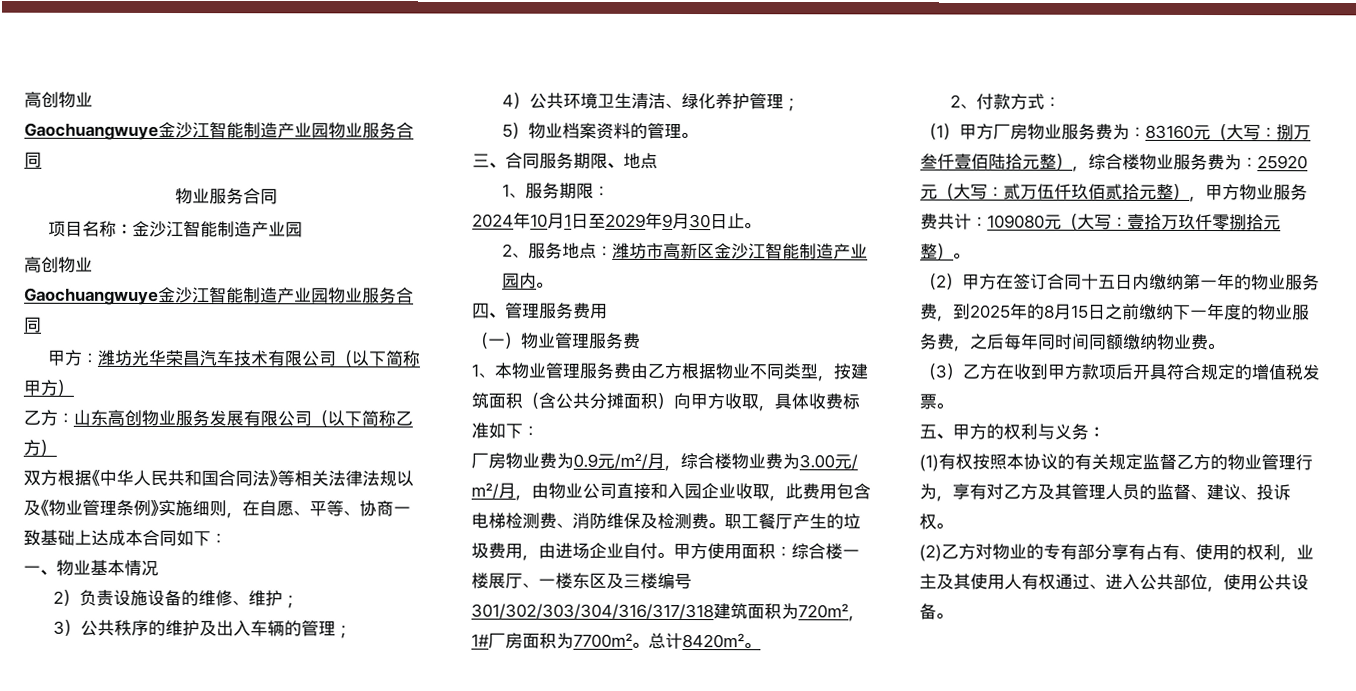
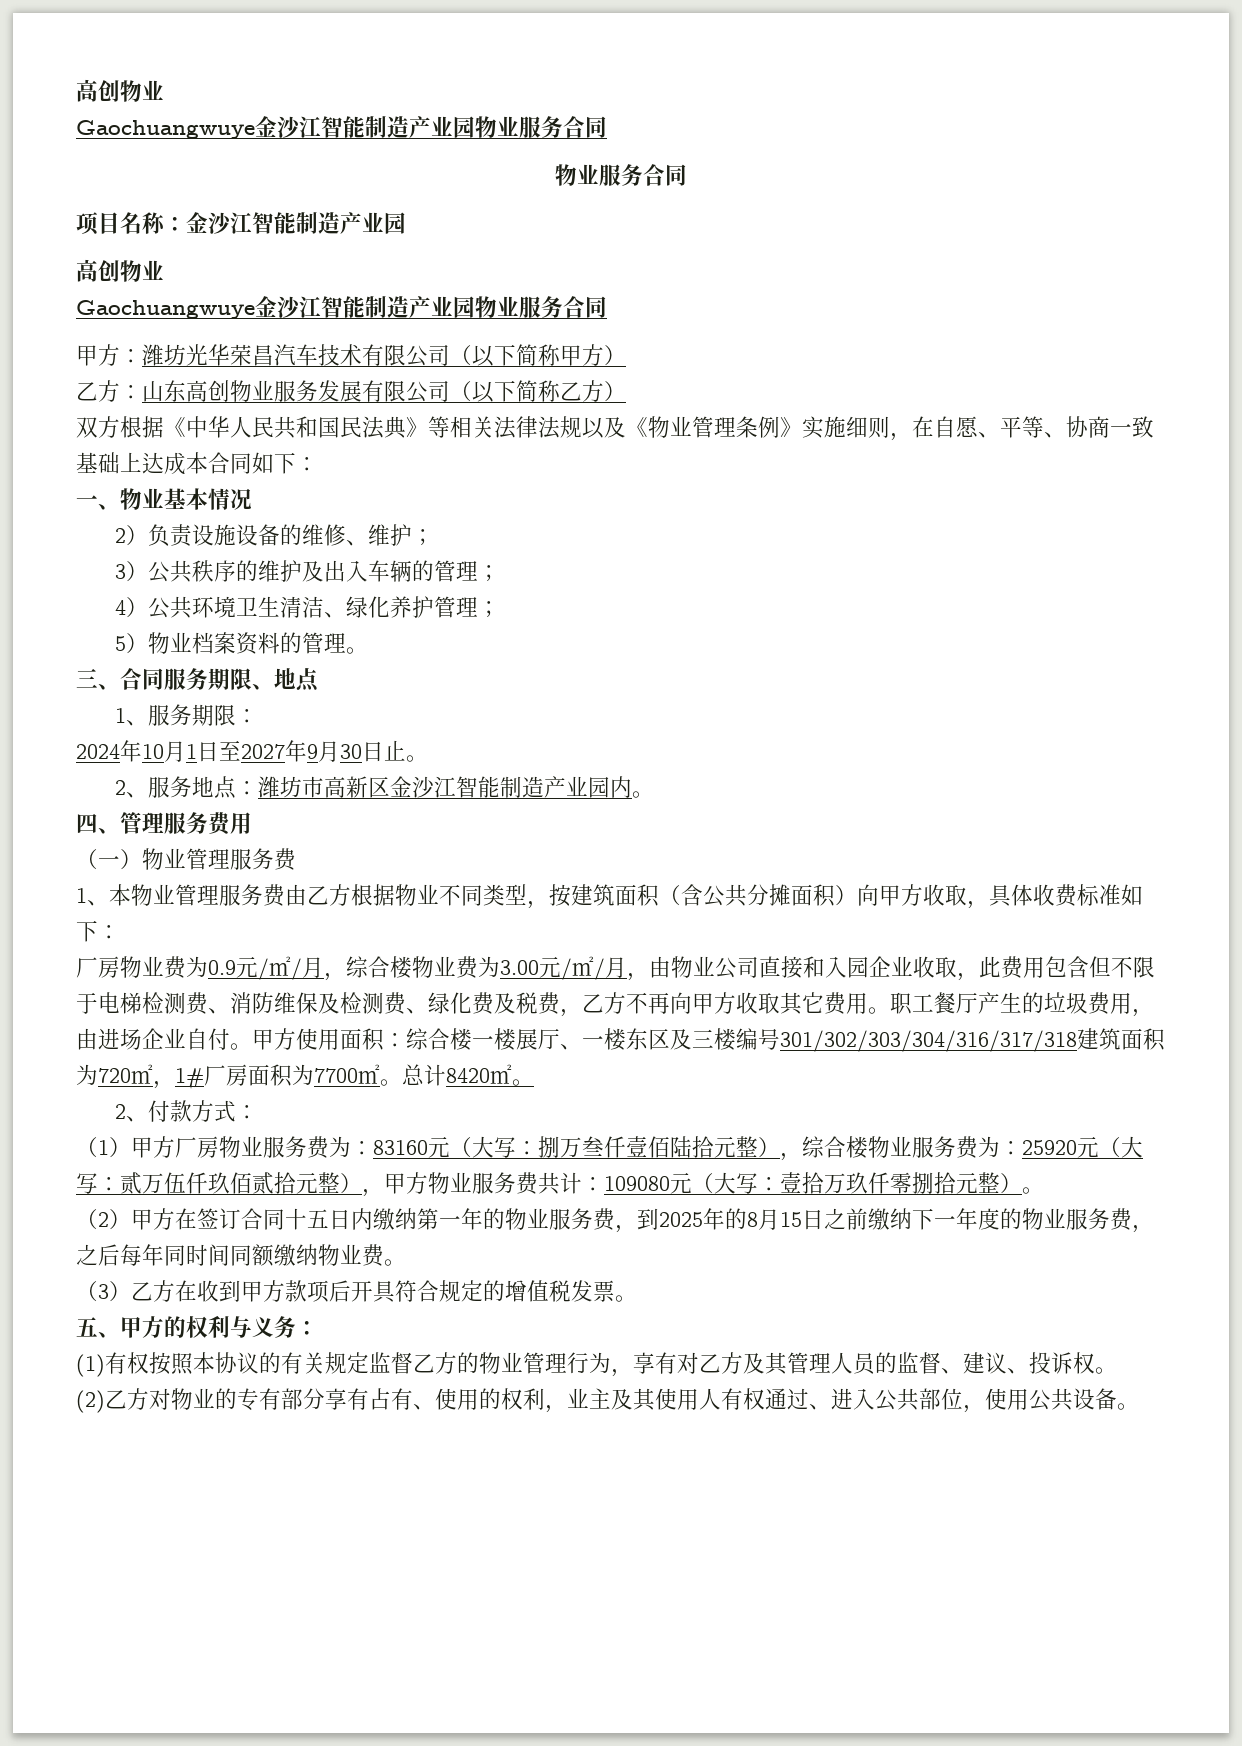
- 双方根据《中华人民共和国合同法》等相关法律法规以及《物业管理条例》实施细则，在自愿、平等、协商一致基础上达成本合同如下：
+ 双方根据《中华人民共和国民法典》等相关法律法规以及《物业管理条例》实施细则，在自愿、平等、协商一致基础上达成本合同如下：
- 2024年10月1日至2029年9月30日止。
+ 2024年10月1日至2027年9月30日止。
- 厂房物业费为0.9元/㎡/月，综合楼物业费为3.00元/㎡/月，由物业公司直接和入园企业收取，此费用包含电梯检测费、消防维保及检测费。
+ 厂房物业费为0.9元/㎡/月，综合楼物业费为3.00元/㎡/月，由物业公司直接和入园企业收取，此费用包含但不限于电梯检测费、消防维保及检测费、绿化费及税费，乙方不再向甲方收取其它费用。

